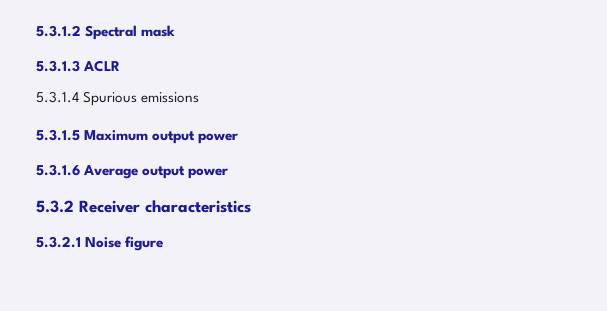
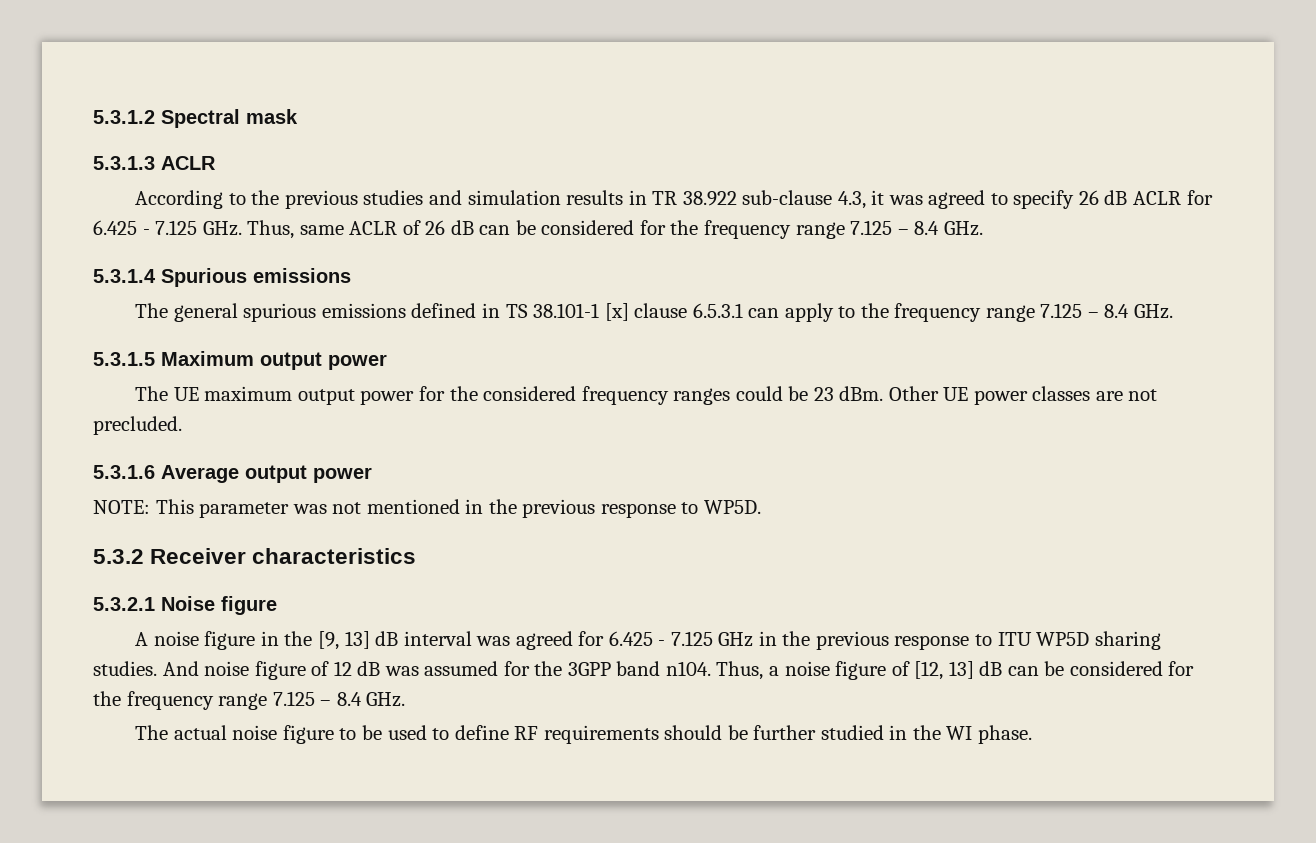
+ According to the previous studies and simulation results in TR 38.922 sub-clause 4.3, it was agreed to specify 26 dB ACLR for 6.425 - 7.125 GHz. Thus, same ACLR of 26 dB can be considered for the frequency range 7.125 – 8.4 GHz.
  5.3.1.4 Spurious emissions
+ The general spurious emissions defined in TS 38.101-1 [x] clause 6.5.3.1 can apply to the frequency range 7.125 – 8.4 GHz.
  5.3.1.5 Maximum output power
+ The UE maximum output power for the considered frequency ranges could be 23 dBm. Other UE power classes are not precluded.
  5.3.1.6 Average output power
+ NOTE: This parameter was not mentioned in the previous response to WP5D.
+ A noise figure in the [9, 13] dB interval was agreed for 6.425 - 7.125 GHz in the previous response to ITU WP5D sharing studies. And noise figure of 12 dB was assumed for the 3GPP band n104. Thus, a noise figure of [12, 13] dB can be considered for the frequency range 7.125 – 8.4 GHz.
+ The actual noise figure to be used to define RF requirements should be further studied in the WI phase.

